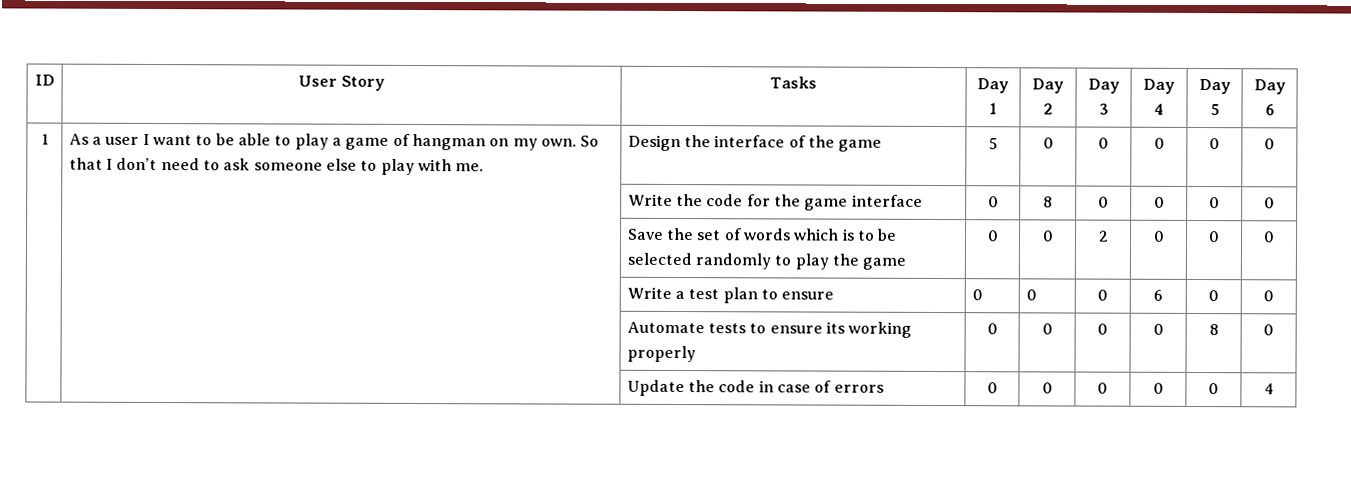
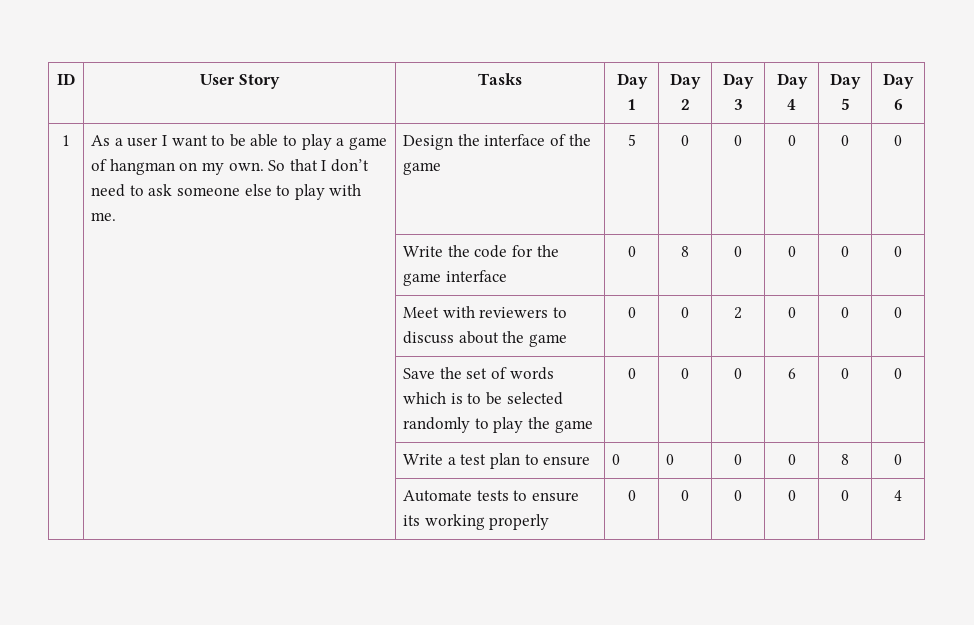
+ | | Meet with reviewers to discuss about the game | 0 | 0 | 2 | 0 | 0 | 0
- | | Save the set of words which is to be selected randomly to play the game | 0 | 0 | 2 | 0 | 0 | 0
+ | | Save the set of words which is to be selected randomly to play the game | 0 | 0 | 0 | 6 | 0 | 0
- | | Write a test plan to ensure | 0 | 0 | 0 | 6 | 0 | 0
+ | | Write a test plan to ensure | 0 | 0 | 0 | 0 | 8 | 0
- | | Automate tests to ensure its working properly | 0 | 0 | 0 | 0 | 8 | 0
- | | Update the code in case of errors | 0 | 0 | 0 | 0 | 0 | 4
+ | | Automate tests to ensure its working properly | 0 | 0 | 0 | 0 | 0 | 4

